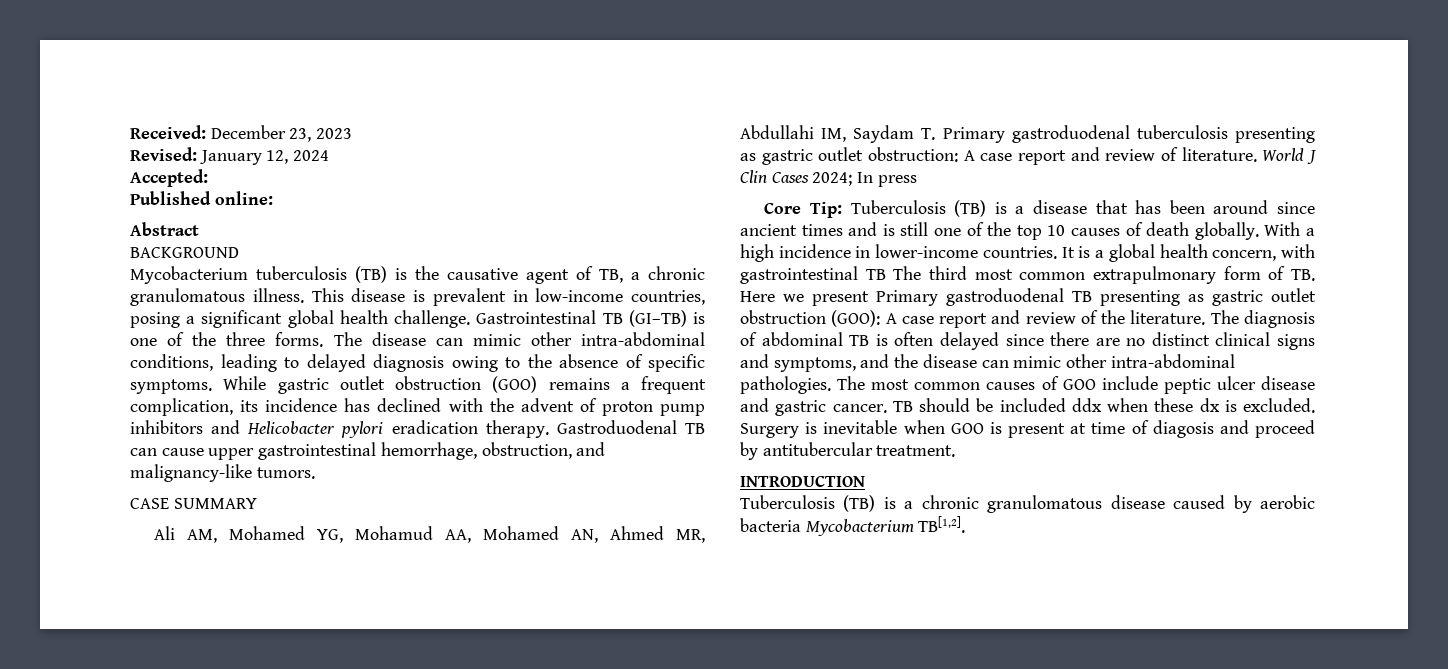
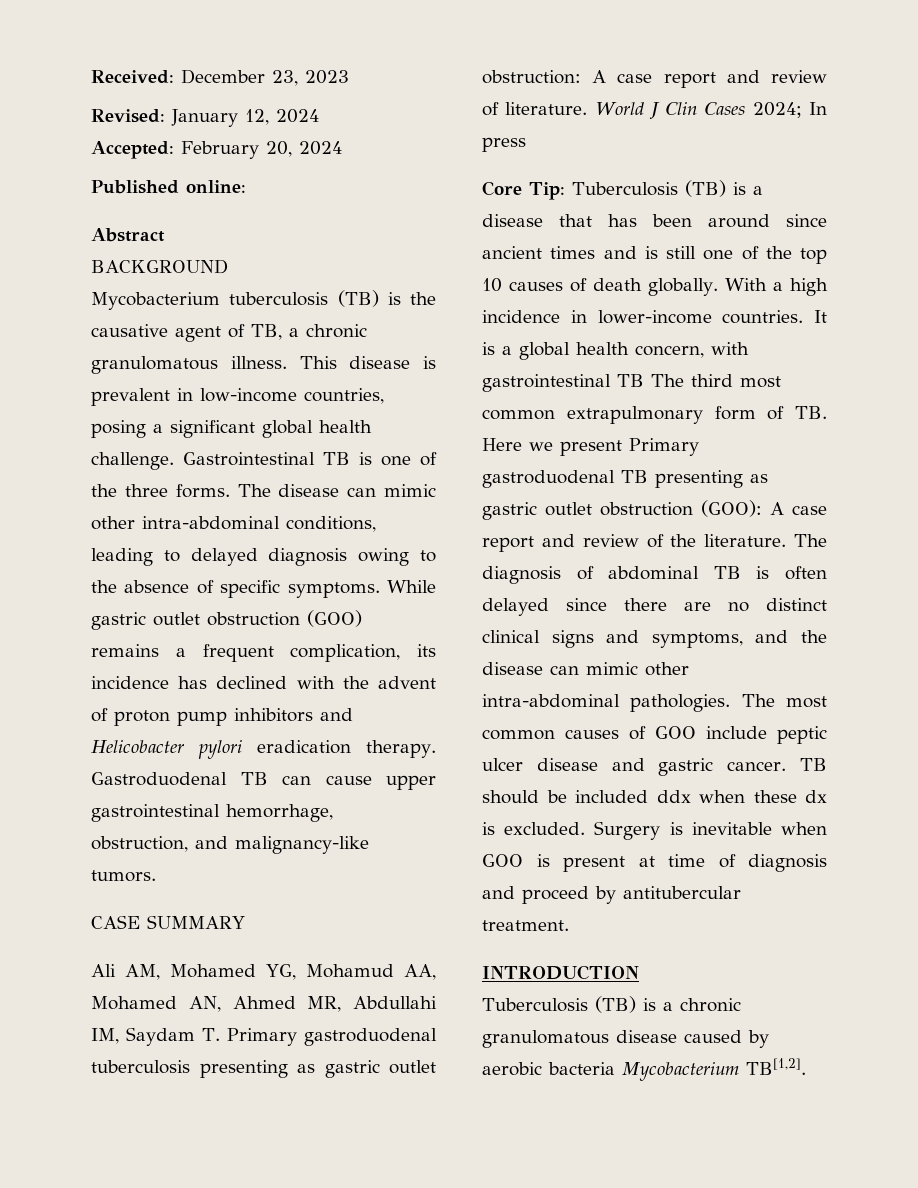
- Accepted:
+ Accepted: February 20, 2024
- Gastrointestinal TB (GI–TB) is one of the three forms.
+ Gastrointestinal TB is one of the three forms.
- Surgery is inevitable when GOO is present at time of diagosis and proceed by antitubercular treatment.
+ Surgery is inevitable when GOO is present at time of diagnosis and proceed by antitubercular treatment.

